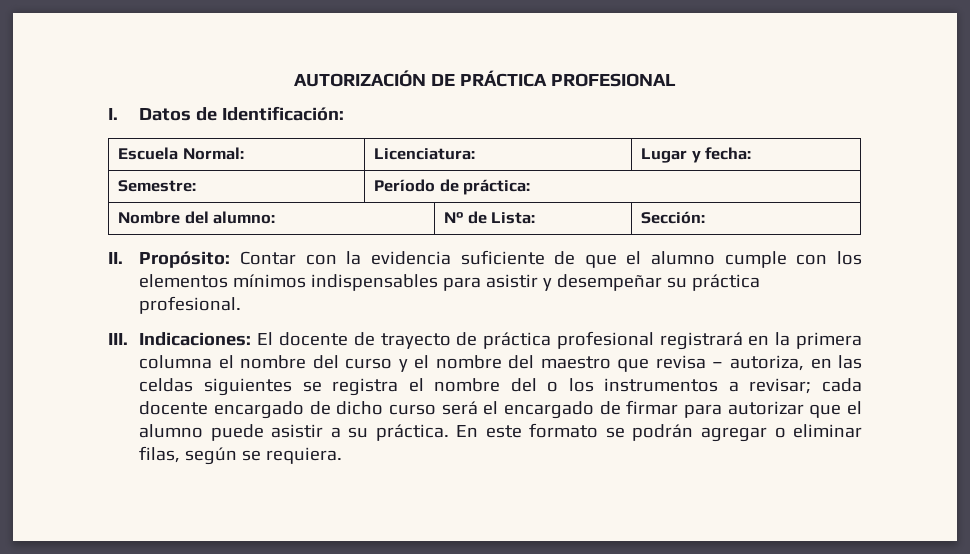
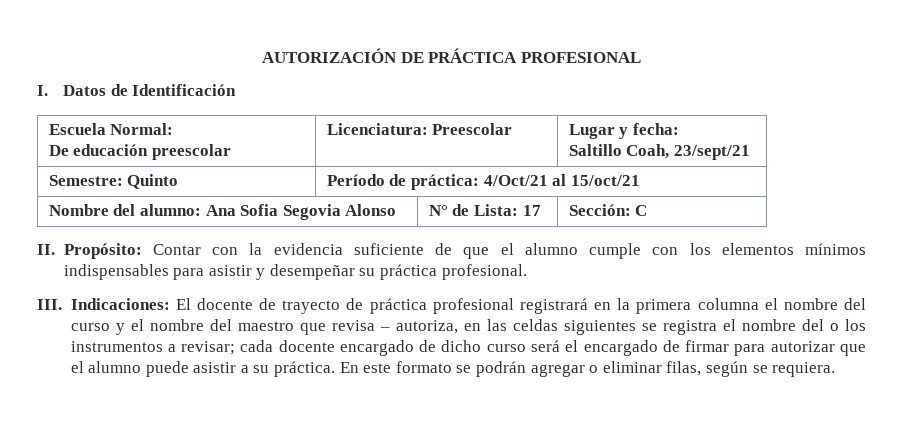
- I. Datos de Identificación:
+ I. Datos de Identificación
- Escuela Normal: | Licenciatura: | Lugar y fecha:
+ Escuela Normal:
+ De educación preescolar | Licenciatura: Preescolar | Lugar y fecha:
+ Saltillo Coah, 23/sept/21
- Semestre: | Período de práctica:
+ Semestre: Quinto | Período de práctica: 4/Oct/21 al 15/oct/21
- Nombre del alumno: | N° de Lista: | Sección:
+ Nombre del alumno: Ana Sofia Segovia Alonso | N° de Lista: 17 | Sección: C

